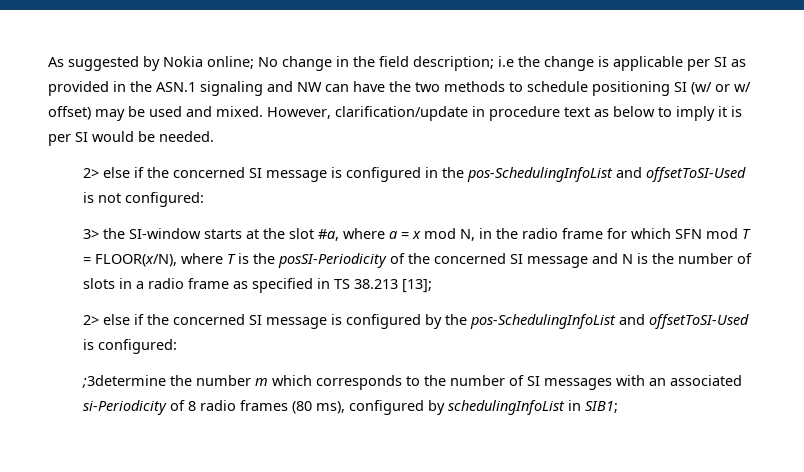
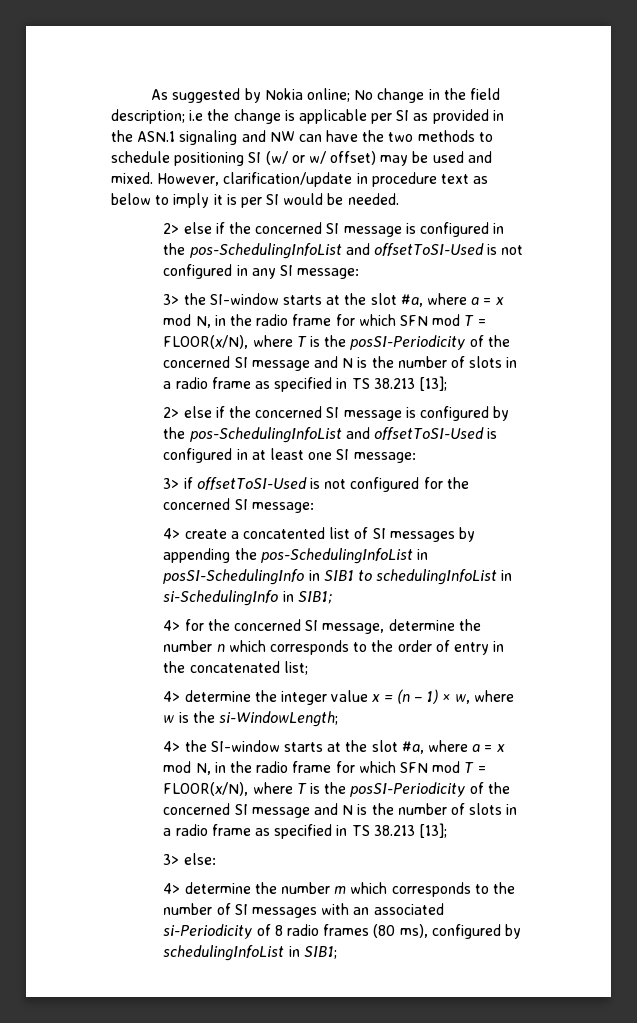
- 2> else if the concerned SI message is configured in the pos-SchedulingInfoList and offsetToSI-Used is not configured:
+ 2> else if the concerned SI message is configured in the pos-SchedulingInfoList and offsetToSI-Used is not configured in any SI message:
- 2> else if the concerned SI message is configured by the pos-SchedulingInfoList and offsetToSI-Used is configured:
- ;3determine the number m which corresponds to the number of SI messages with an associated si-Periodicity of 8 radio frames (80 ms), configured by schedulingInfoList in SIB1;
+ 2> else if the concerned SI message is configured by the pos-SchedulingInfoList and offsetToSI-Used is configured in at least one SI message:
+ 3> if offsetToSI-Used is not configured for the concerned SI message:
+ 4> create a concatented list of SI messages by appending the pos-SchedulingInfoList in posSI-SchedulingInfo in SIB1 to schedulingInfoList in si-SchedulingInfo in SIB1;
+ 4> for the concerned SI message, determine the number n which corresponds to the order of entry in the concatenated list;
+ 4> determine the integer value x = (n – 1) × w, where w is the si-WindowLength;
+ 4> the SI-window starts at the slot #a, where a = x mod N, in the radio frame for which SFN mod T = FLOOR(x/N), where T is the posSI-Periodicity of the concerned SI message and N is the number of slots in a radio frame as specified in TS 38.213 [13];
+ 3> else:
+ 4> determine the number m which corresponds to the number of SI messages with an associated si-Periodicity of 8 radio frames (80 ms), configured by schedulingInfoList in SIB1;

